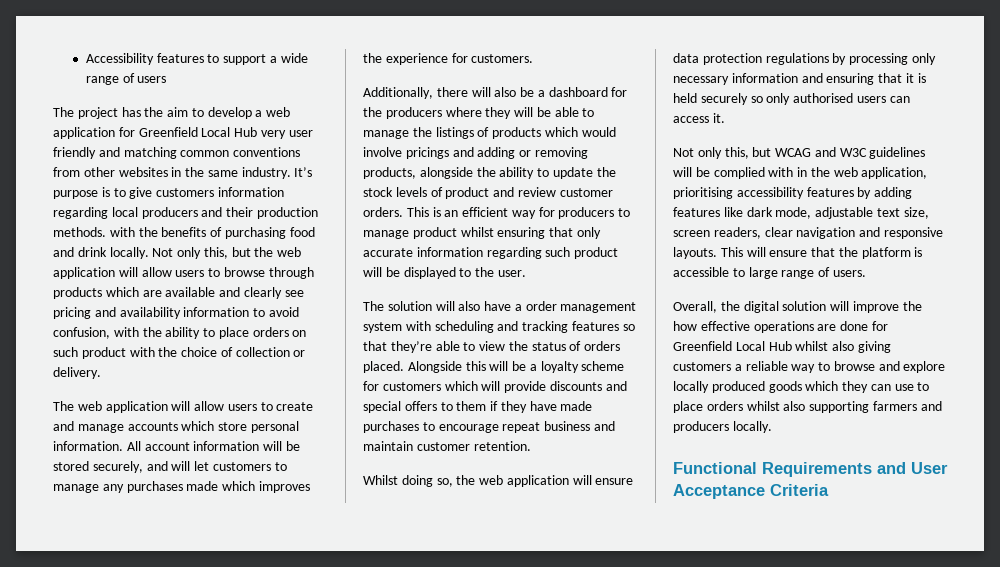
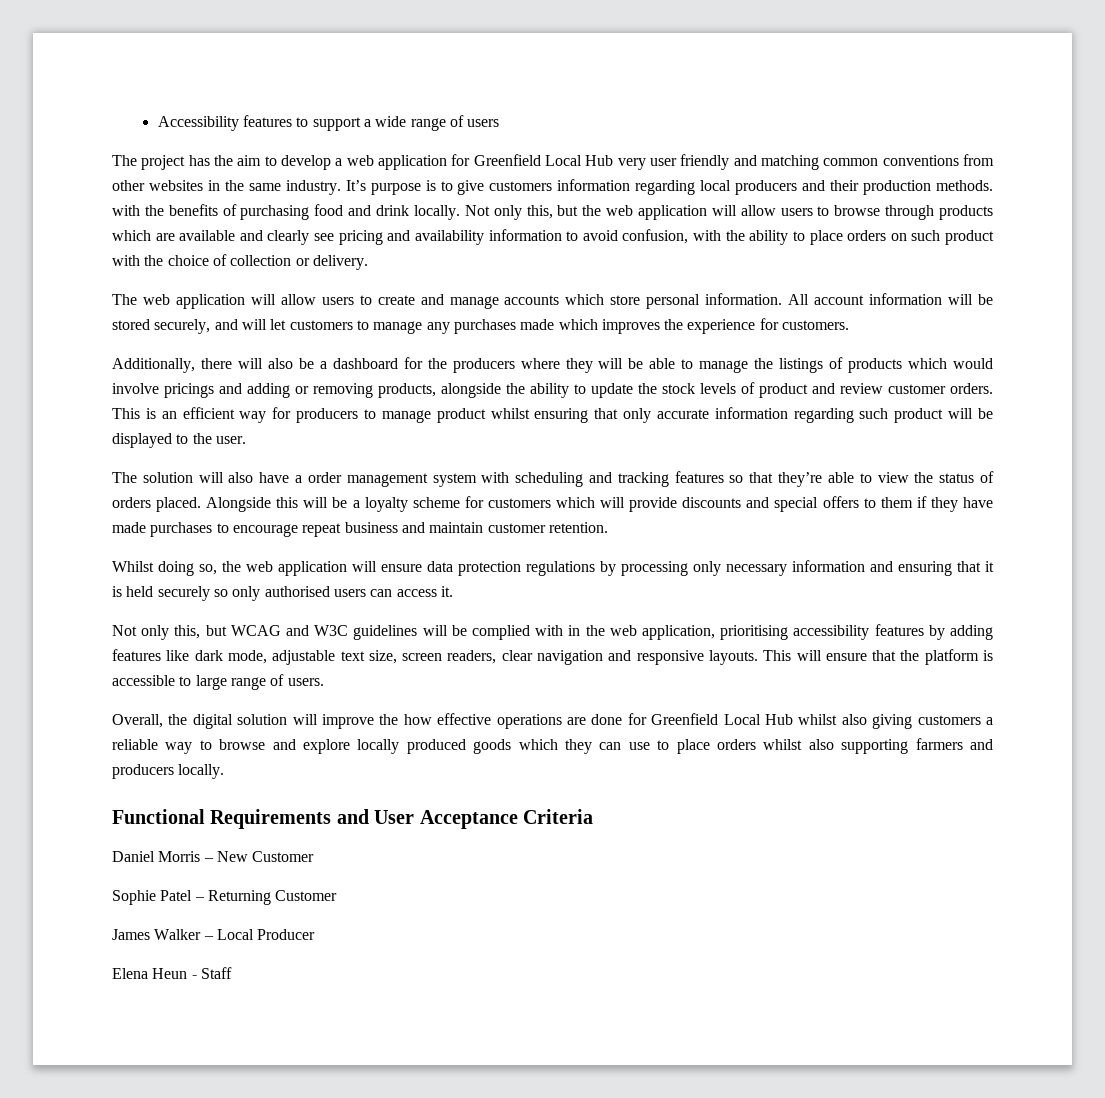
+ Daniel Morris – New Customer
+ Sophie Patel – Returning Customer
+ James Walker – Local Producer
+ Elena Heun - Staff

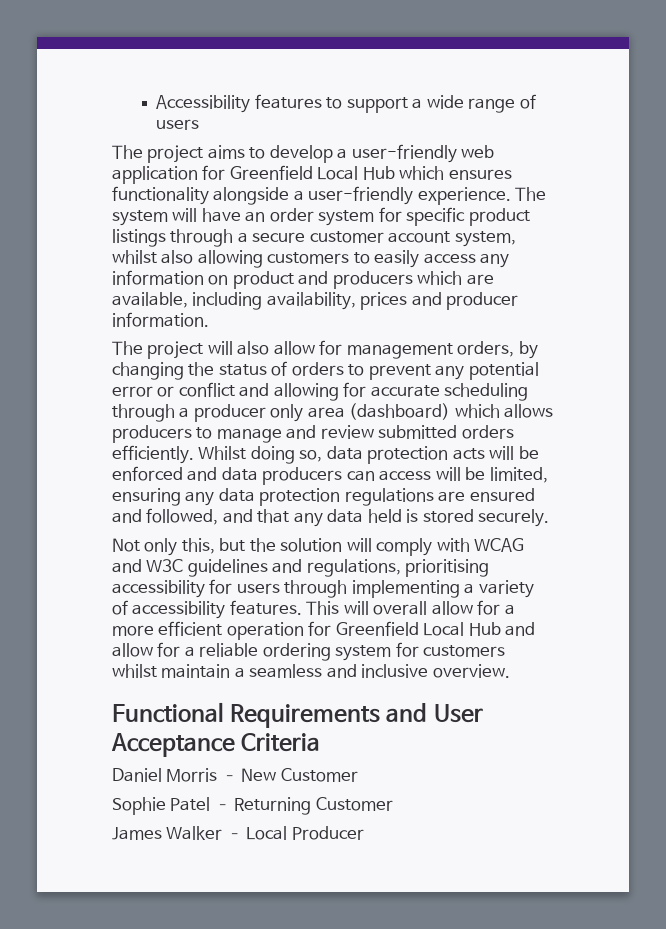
- The project has the aim to develop a web application for Greenfield Local Hub very user friendly and matching common conventions from other websites in the same industry. It’s purpose is to give customers information regarding local producers and their production methods. with the benefits of purchasing food and drink locally. Not only this, but the web application will allow users to browse through products which are available and clearly see pricing and availability information to avoid confusion, with the ability to place orders on such product with the choice of collection or delivery.
- The web application will allow users to create and manage accounts which store personal information. All account information will be stored securely, and will let customers to manage any purchases made which improves the experience for customers.
- Additionally, there will also be a dashboard for the producers where they will be able to manage the listings of products which would involve pricings and adding or removing products, alongside the ability to update the stock levels of product and review customer orders. This is an efficient way for producers to manage product whilst ensuring that only accurate information regarding such product will be displayed to the user.
- The solution will also have a order management system with scheduling and tracking features so that they’re able to view the status of orders placed. Alongside this will be a loyalty scheme for customers which will provide discounts and special offers to them if they have made purchases to encourage repeat business and maintain customer retention.
- Whilst doing so, the web application will ensure data protection regulations by processing only necessary information and ensuring that it is held securely so only authorised users can access it.
- Not only this, but WCAG and W3C guidelines will be complied with in the web application, prioritising accessibility features by adding features like dark mode, adjustable text size, screen readers, clear navigation and responsive layouts. This will ensure that the platform is accessible to large range of users.
- Overall, the digital solution will improve the how effective operations are done for Greenfield Local Hub whilst also giving customers a reliable way to browse and explore locally produced goods which they can use to place orders whilst also supporting farmers and producers locally.
+ The project aims to develop a user-friendly web application for Greenfield Local Hub which ensures functionality alongside a user-friendly experience. The system will have an order system for specific product listings through a secure customer account system, whilst also allowing customers to easily access any information on product and producers which are available, including availability, prices and producer information.
+ The project will also allow for management orders, by changing the status of orders to prevent any potential error or conflict and allowing for accurate scheduling through a producer only area (dashboard) which allows producers to manage and review submitted orders efficiently. Whilst doing so, data protection acts will be enforced and data producers can access will be limited, ensuring any data protection regulations are ensured and followed, and that any data held is stored securely.
+ Not only this, but the solution will comply with WCAG and W3C guidelines and regulations, prioritising accessibility for users through implementing a variety of accessibility features. This will overall allow for a more efficient operation for Greenfield Local Hub and allow for a reliable ordering system for customers whilst maintain a seamless and inclusive overview.
- Elena Heun - Staff

